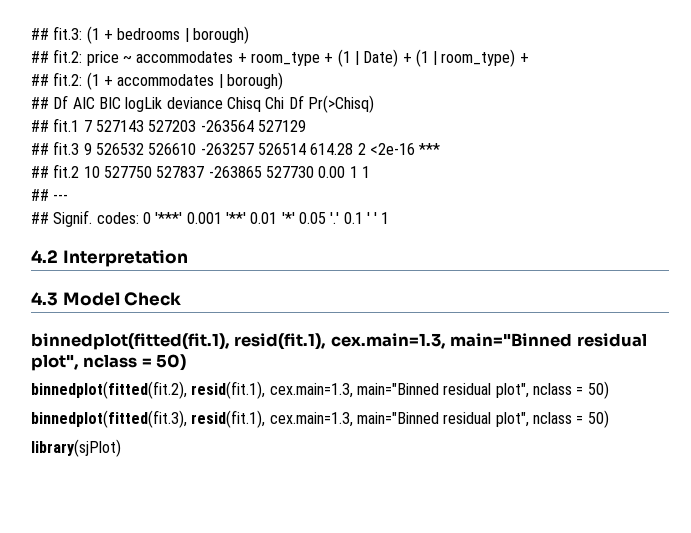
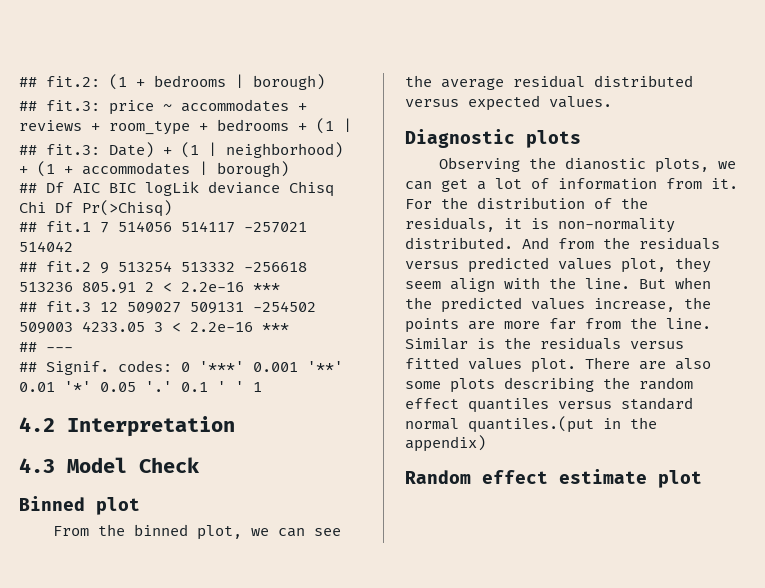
- ## fit.3: (1 + bedrooms | borough)
+ ## fit.2: (1 + bedrooms | borough)
- ## fit.2: price ~ accommodates + room_type + (1 | Date) + (1 | room_type) +
- ## fit.2: (1 + accommodates | borough)
+ ## fit.3: price ~ accommodates + reviews + room_type + bedrooms + (1 |
+ ## fit.3: Date) + (1 | neighborhood) + (1 + accommodates | borough)
- ## fit.1 7 527143 527203 -263564 527129
- ## fit.3 9 526532 526610 -263257 526514 614.28 2 <2e-16 ***
- ## fit.2 10 527750 527837 -263865 527730 0.00 1 1
+ ## fit.1 7 514056 514117 -257021 514042
+ ## fit.2 9 513254 513332 -256618 513236 805.91 2 < 2.2e-16 ***
+ ## fit.3 12 509027 509131 -254502 509003 4233.05 3 < 2.2e-16 ***
- binnedplot(fitted(fit.1), resid(fit.1), cex.main=1.3, main="Binned residual plot", nclass = 50)
- binnedplot(fitted(fit.2), resid(fit.1), cex.main=1.3, main="Binned residual plot", nclass = 50)
- binnedplot(fitted(fit.3), resid(fit.1), cex.main=1.3, main="Binned residual plot", nclass = 50)
- library(sjPlot)
+ Binned plot
+ From the binned plot, we can see the average residual distributed versus expected values.
+ Diagnostic plots
+ Observing the dianostic plots, we can get a lot of information from it. For the distribution of the residuals, it is non-normality distributed. And from the residuals versus predicted values plot, they seem align with the line. But when the predicted values increase, the points are more far from the line. Similar is the residuals versus fitted values plot. There are also some plots describing the random effect quantiles versus standard normal quantiles.(put in the appendix)
+ Random effect estimate plot

